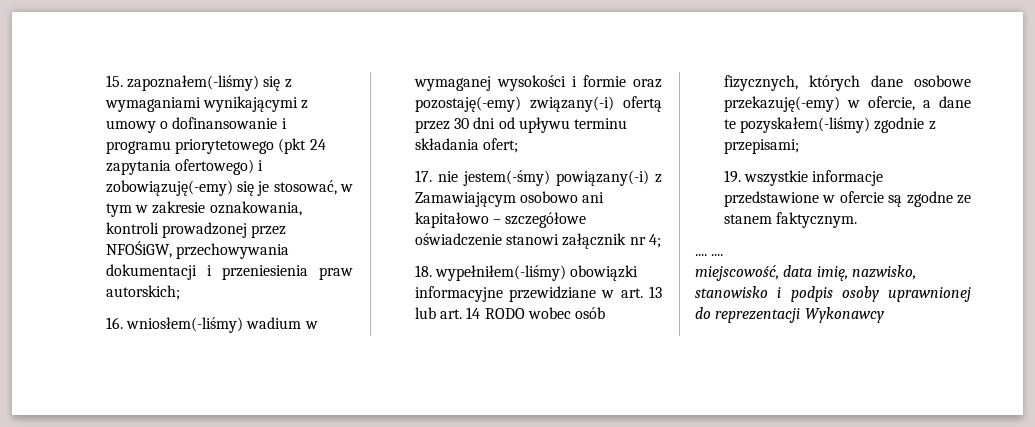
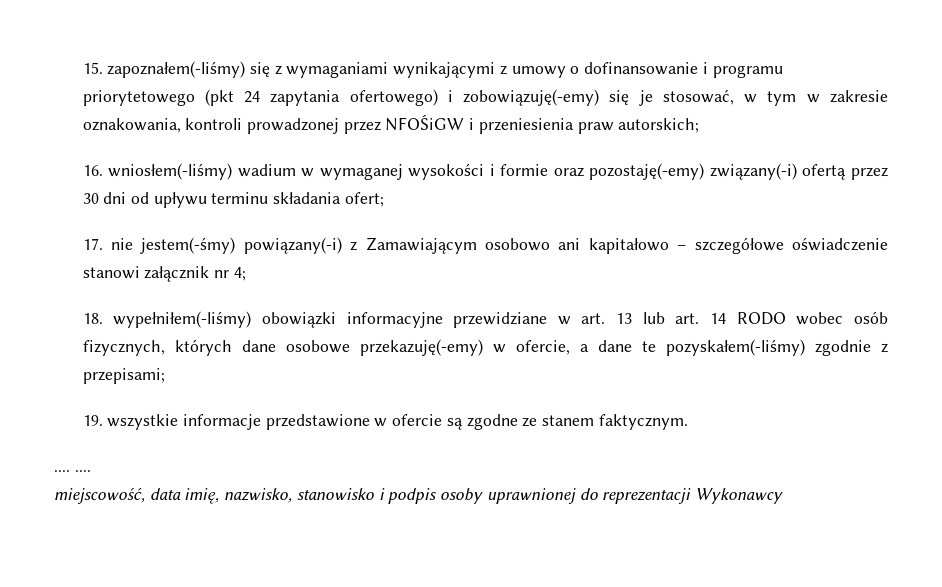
- 15. zapoznałem(-liśmy) się z wymaganiami wynikającymi z umowy o dofinansowanie i programu priorytetowego (pkt 24 zapytania ofertowego) i zobowiązuję(-emy) się je stosować, w tym w zakresie oznakowania, kontroli prowadzonej przez NFOŚiGW, przechowywania dokumentacji i przeniesienia praw autorskich;
+ 15. zapoznałem(-liśmy) się z wymaganiami wynikającymi z umowy o dofinansowanie i programu priorytetowego (pkt 24 zapytania ofertowego) i zobowiązuję(-emy) się je stosować, w tym w zakresie oznakowania, kontroli prowadzonej przez NFOŚiGW i przeniesienia praw autorskich;

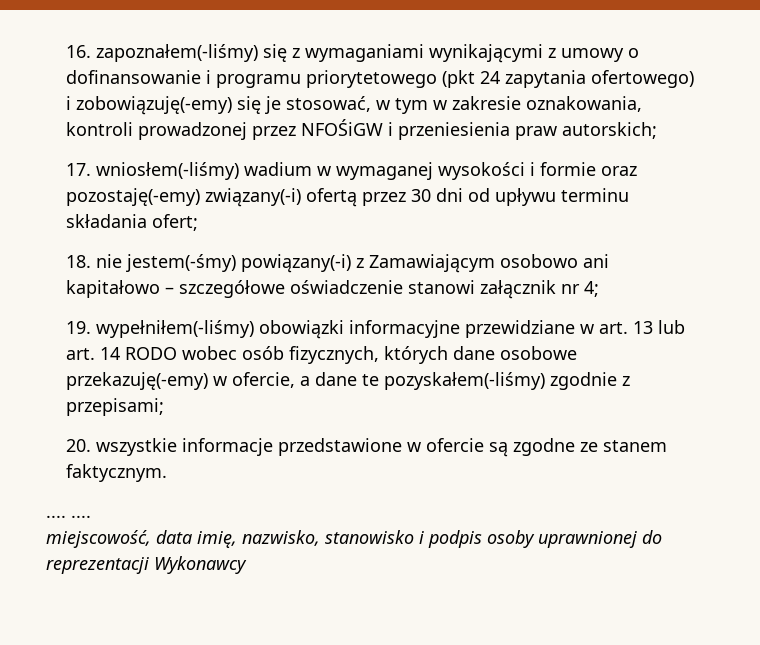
- 15. zapoznałem(-liśmy) się z wymaganiami wynikającymi z umowy o dofinansowanie i programu priorytetowego (pkt 24 zapytania ofertowego) i zobowiązuję(-emy) się je stosować, w tym w zakresie oznakowania, kontroli prowadzonej przez NFOŚiGW i przeniesienia praw autorskich;
+ 16. zapoznałem(-liśmy) się z wymaganiami wynikającymi z umowy o dofinansowanie i programu priorytetowego (pkt 24 zapytania ofertowego) i zobowiązuję(-emy) się je stosować, w tym w zakresie oznakowania, kontroli prowadzonej przez NFOŚiGW i przeniesienia praw autorskich;
- 16. wniosłem(-liśmy) wadium w wymaganej wysokości i formie oraz pozostaję(-emy) związany(-i) ofertą przez 30 dni od upływu terminu składania ofert;
+ 17. wniosłem(-liśmy) wadium w wymaganej wysokości i formie oraz pozostaję(-emy) związany(-i) ofertą przez 30 dni od upływu terminu składania ofert;
- 17. nie jestem(-śmy) powiązany(-i) z Zamawiającym osobowo ani kapitałowo – szczegółowe oświadczenie stanowi załącznik nr 4;
+ 18. nie jestem(-śmy) powiązany(-i) z Zamawiającym osobowo ani kapitałowo – szczegółowe oświadczenie stanowi załącznik nr 4;
- 18. wypełniłem(-liśmy) obowiązki informacyjne przewidziane w art. 13 lub art. 14 RODO wobec osób fizycznych, których dane osobowe przekazuję(-emy) w ofercie, a dane te pozyskałem(-liśmy) zgodnie z przepisami;
+ 19. wypełniłem(-liśmy) obowiązki informacyjne przewidziane w art. 13 lub art. 14 RODO wobec osób fizycznych, których dane osobowe przekazuję(-emy) w ofercie, a dane te pozyskałem(-liśmy) zgodnie z przepisami;
- 19. wszystkie informacje przedstawione w ofercie są zgodne ze stanem faktycznym.
+ 20. wszystkie informacje przedstawione w ofercie są zgodne ze stanem faktycznym.

